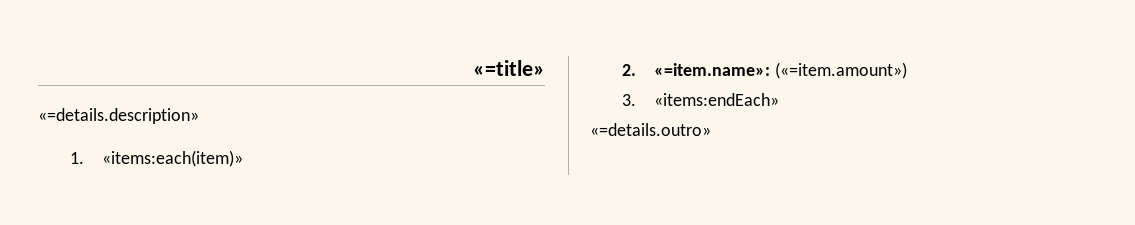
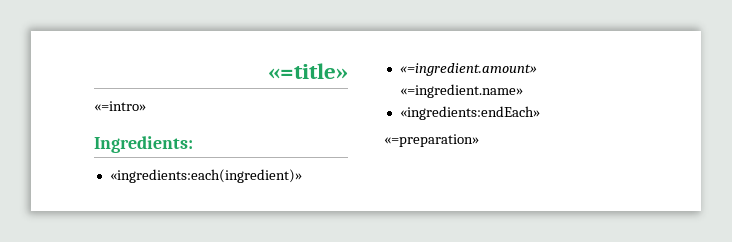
- «=details.description»
- 1. «items:each(item)»
- 2. «=item.name»: («=item.amount»)
- 3. «items:endEach»
- «=details.outro»
+ «=intro»
+ Ingredients:
+ «ingredients:each(ingredient)»
+ «=ingredient.amount» «=ingredient.name»
+ «ingredients:endEach»
+ «=preparation»

